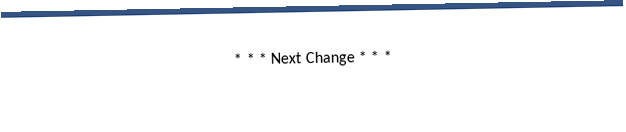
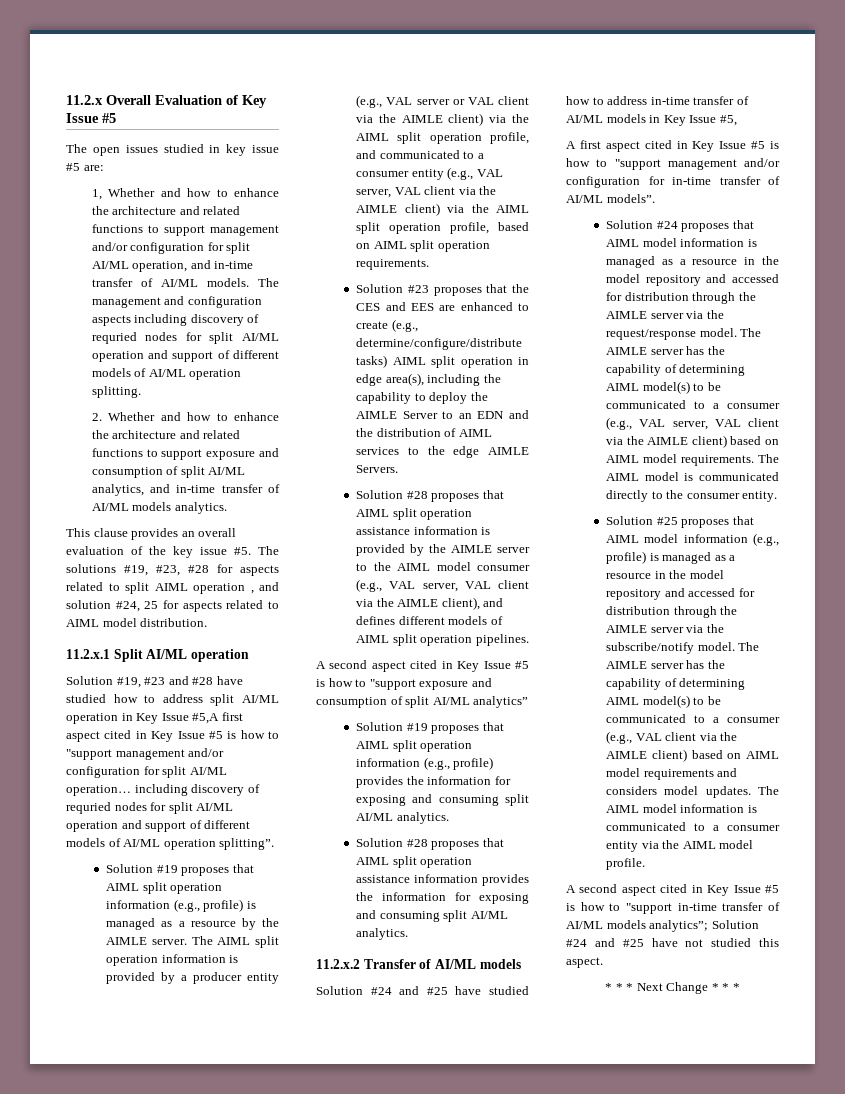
+ 11.2.x Overall Evaluation of Key Issue #5
+ The open issues studied in key issue #5 are:
+ 1, Whether and how to enhance the architecture and related functions to support management and/or configuration for split AI/ML operation, and in-time transfer of AI/ML models. The management and configuration aspects including discovery of requried nodes for split AI/ML operation and support of different models of AI/ML operation splitting.
+ 2. Whether and how to enhance the architecture and related functions to support exposure and consumption of split AI/ML analytics, and in-time transfer of AI/ML models analytics.
+ This clause provides an overall evaluation of the key issue #5. The solutions #19, #23, #28 for aspects related to split AIML operation , and solution #24, 25 for aspects related to AIML model distribution.
+ 11.2.x.1 Split AI/ML operation
+ Solution #19, #23 and #28 have studied how to address split AI/ML operation in Key Issue #5,A first aspect cited in Key Issue #5 is how to "support management and/or configuration for split AI/ML operation… including discovery of requried nodes for split AI/ML operation and support of different models of AI/ML operation splitting”.
+ Solution #19 proposes that AIML split operation information (e.g., profile) is managed as a resource by the AIMLE server. The AIML split operation information is provided by a producer entity (e.g., VAL server or VAL client via the AIMLE client) via the AIML split operation profile, and communicated to a consumer entity (e.g., VAL server, VAL client via the AIMLE client) via the AIML split operation profile, based on AIML split operation requirements.
+ Solution #23 proposes that the CES and EES are enhanced to create (e.g., determine/configure/distribute tasks) AIML split operation in edge area(s), including the capability to deploy the AIMLE Server to an EDN and the distribution of AIML services to the edge AIMLE Servers.
+ Solution #28 proposes that AIML split operation assistance information is provided by the AIMLE server to the AIML model consumer (e.g., VAL server, VAL client via the AIMLE client), and defines different models of AIML split operation pipelines.
+ A second aspect cited in Key Issue #5 is how to "support exposure and consumption of split AI/ML analytics”
+ Solution #19 proposes that AIML split operation information (e.g., profile) provides the information for exposing and consuming split AI/ML analytics.
+ Solution #28 proposes that AIML split operation assistance information provides the information for exposing and consuming split AI/ML analytics.
+ 11.2.x.2 Transfer of AI/ML models
+ Solution #24 and #25 have studied how to address in-time transfer of AI/ML models in Key Issue #5,
+ A first aspect cited in Key Issue #5 is how to "support management and/or configuration for in-time transfer of AI/ML models”.
+ Solution #24 proposes that AIML model information is managed as a resource in the model repository and accessed for distribution through the AIMLE server via the request/response model. The AIMLE server has the capability of determining AIML model(s) to be communicated to a consumer (e.g., VAL server, VAL client via the AIMLE client) based on AIML model requirements. The AIML model is communicated directly to the consumer entity.
+ Solution #25 proposes that AIML model information (e.g., profile) is managed as a resource in the model repository and accessed for distribution through the AIMLE server via the subscribe/notify model. The AIMLE server has the capability of determining AIML model(s) to be communicated to a consumer (e.g., VAL client via the AIMLE client) based on AIML model requirements and considers model updates. The AIML model information is communicated to a consumer entity via the AIML model profile.
+ A second aspect cited in Key Issue #5 is how to "support in-time transfer of AI/ML models analytics”; Solution #24 and #25 have not studied this aspect.

